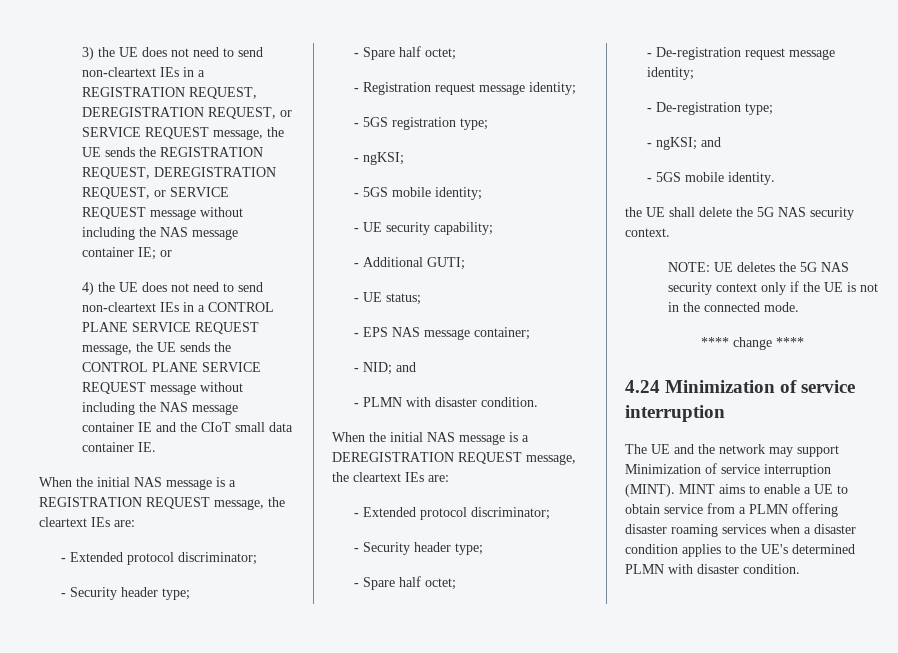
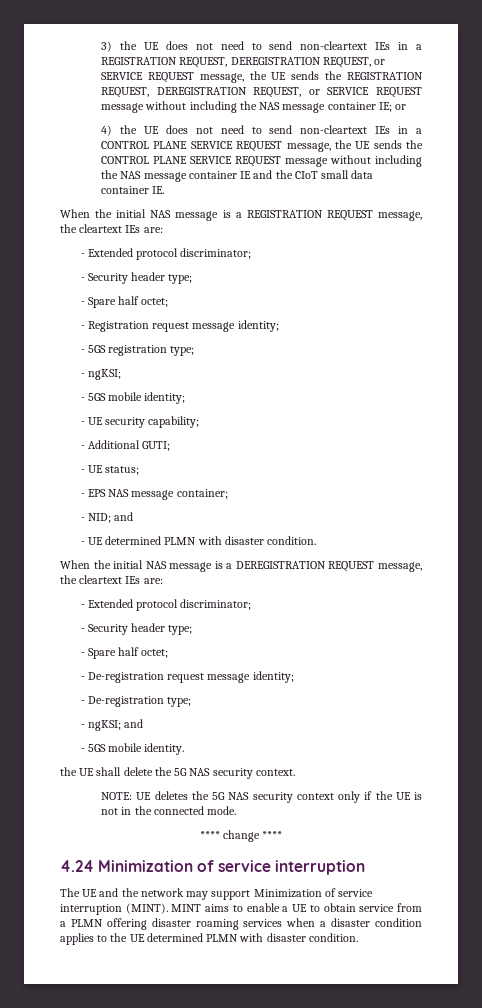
- - PLMN with disaster condition.
+ - UE determined PLMN with disaster condition.
- MINT aims to enable a UE to obtain service from a PLMN offering disaster roaming services when a disaster condition applies to the UE's determined PLMN with disaster condition.
+ MINT aims to enable a UE to obtain service from a PLMN offering disaster roaming services when a disaster condition applies to the UE determined PLMN with disaster condition.

